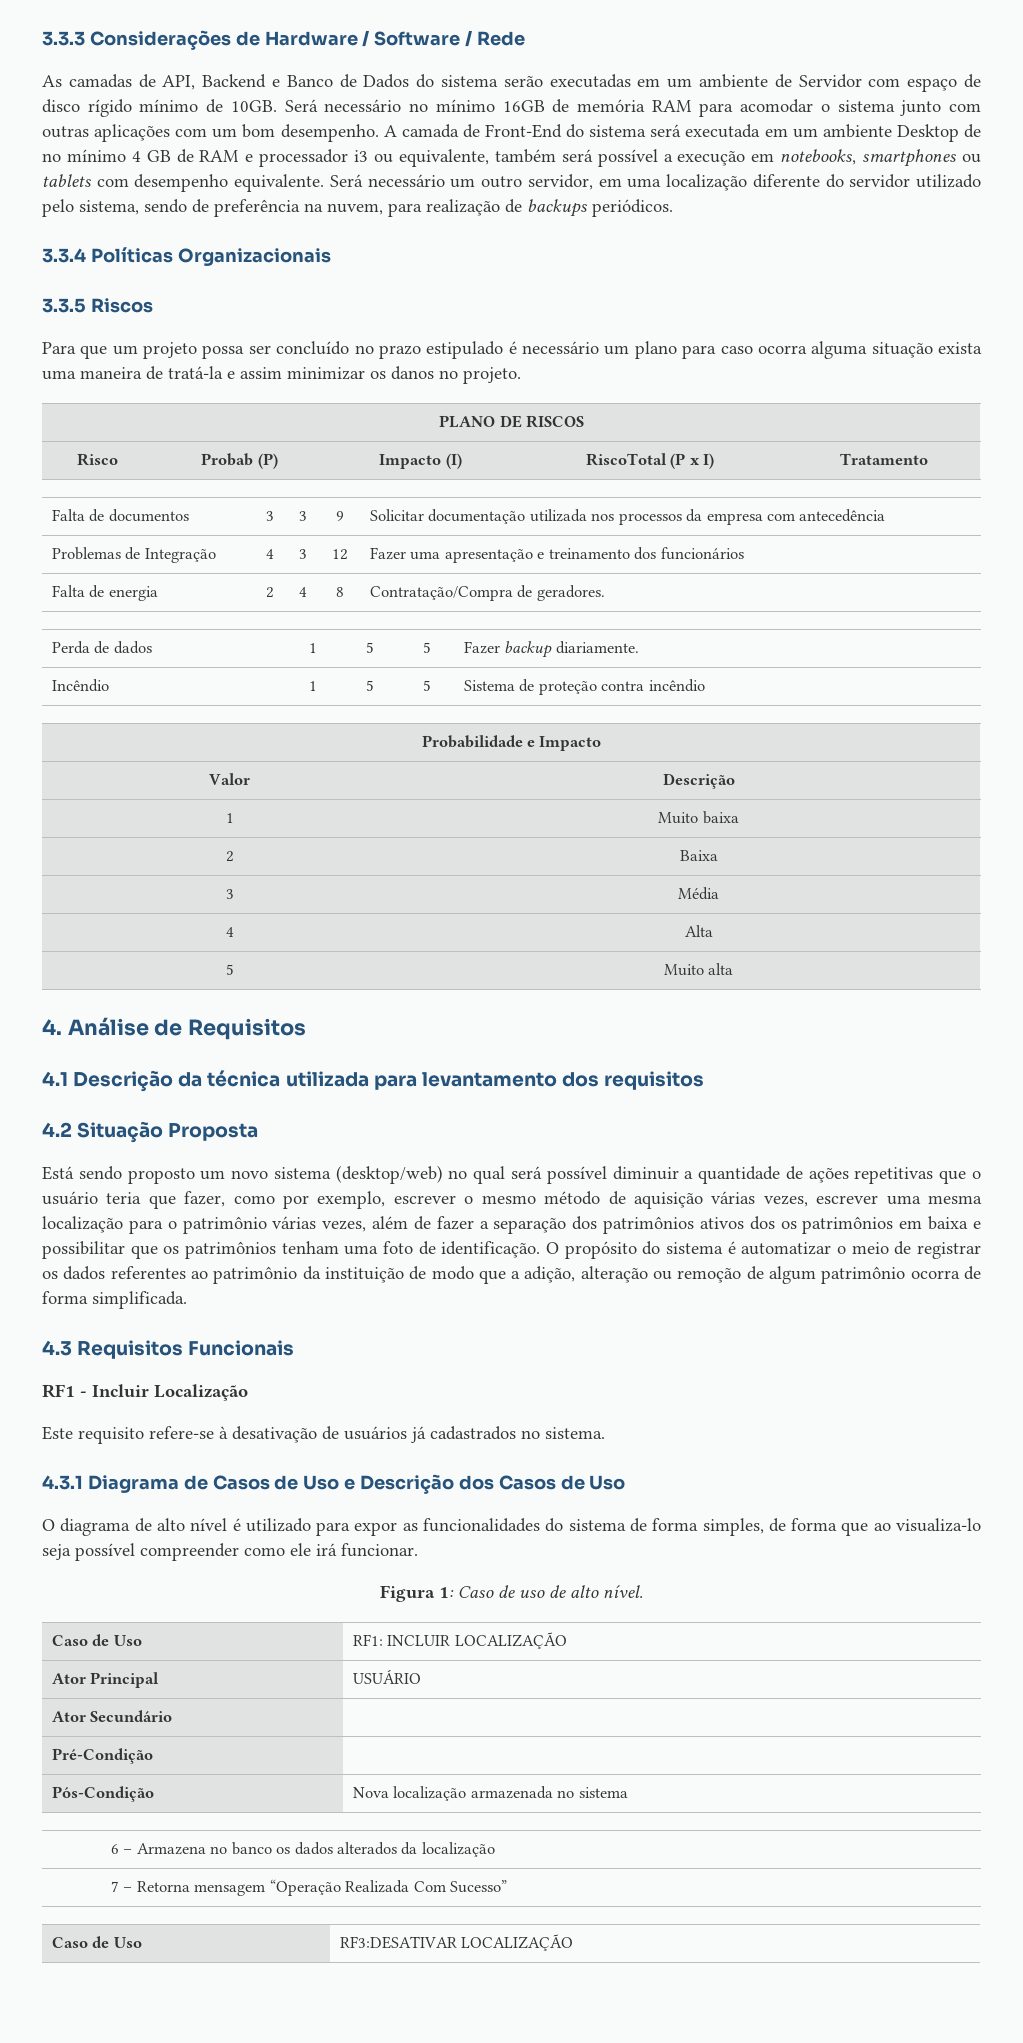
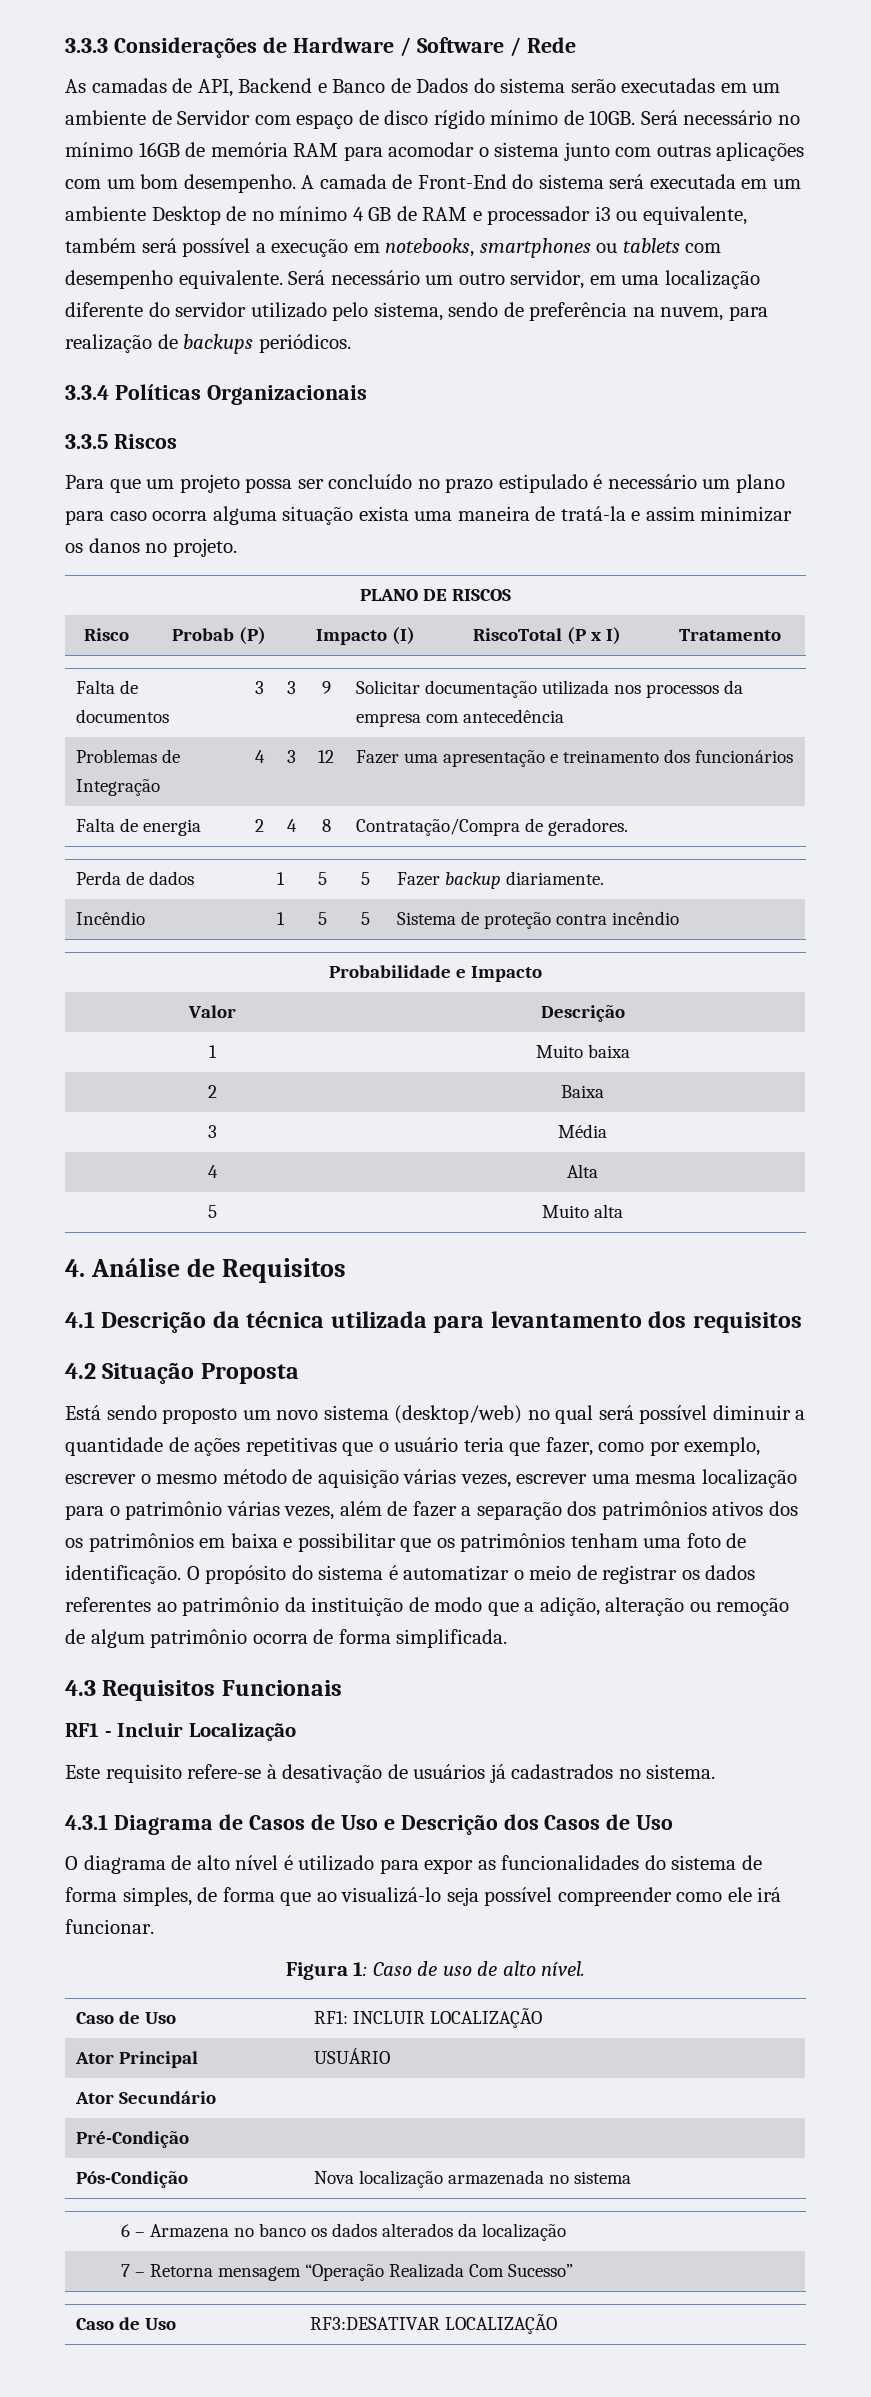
- O diagrama de alto nível é utilizado para expor as funcionalidades do sistema de forma simples, de forma que ao visualiza-lo seja possível compreender como ele irá funcionar.
+ O diagrama de alto nível é utilizado para expor as funcionalidades do sistema de forma simples, de forma que ao visualizá-lo seja possível compreender como ele irá funcionar.

